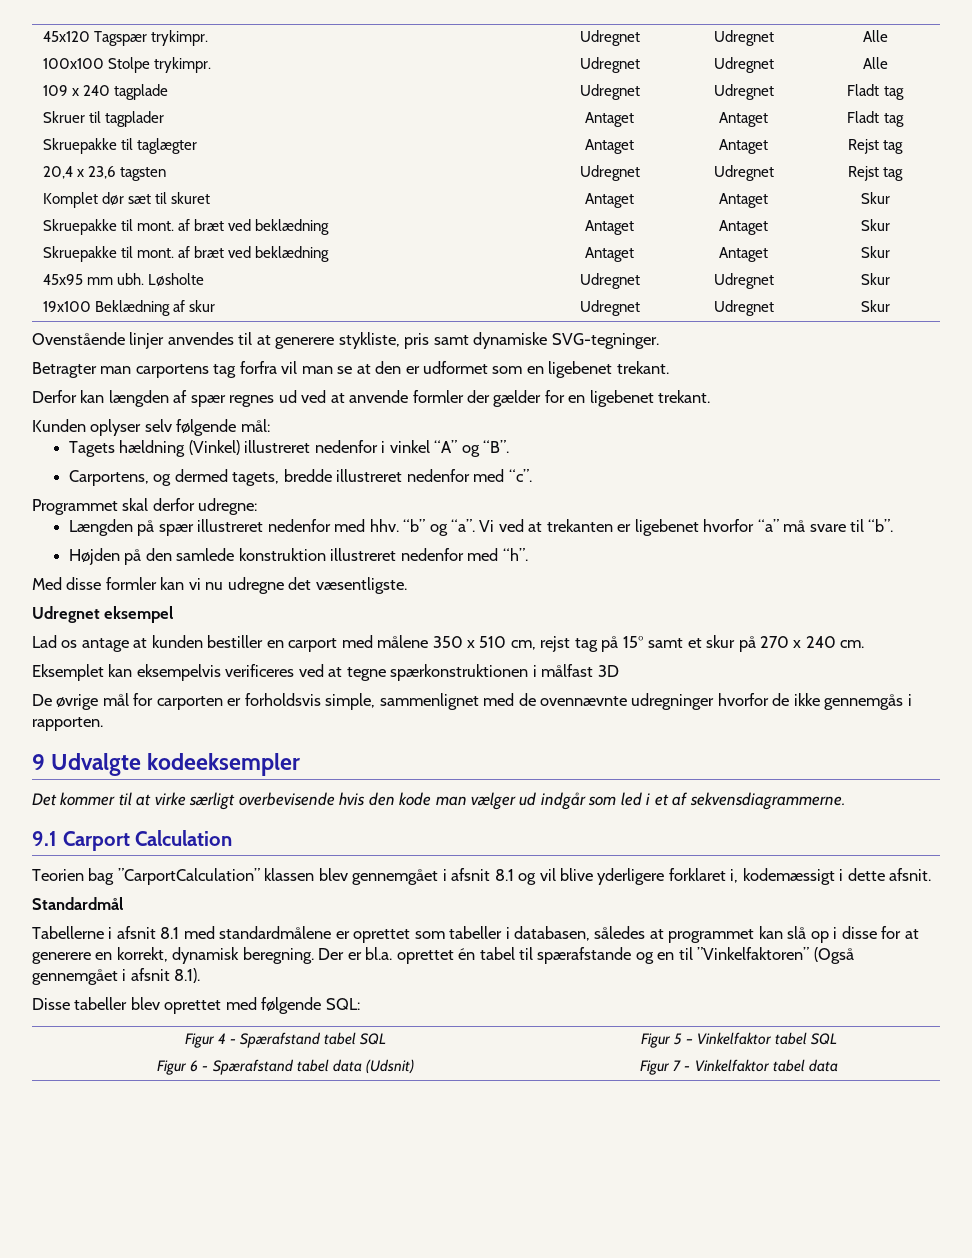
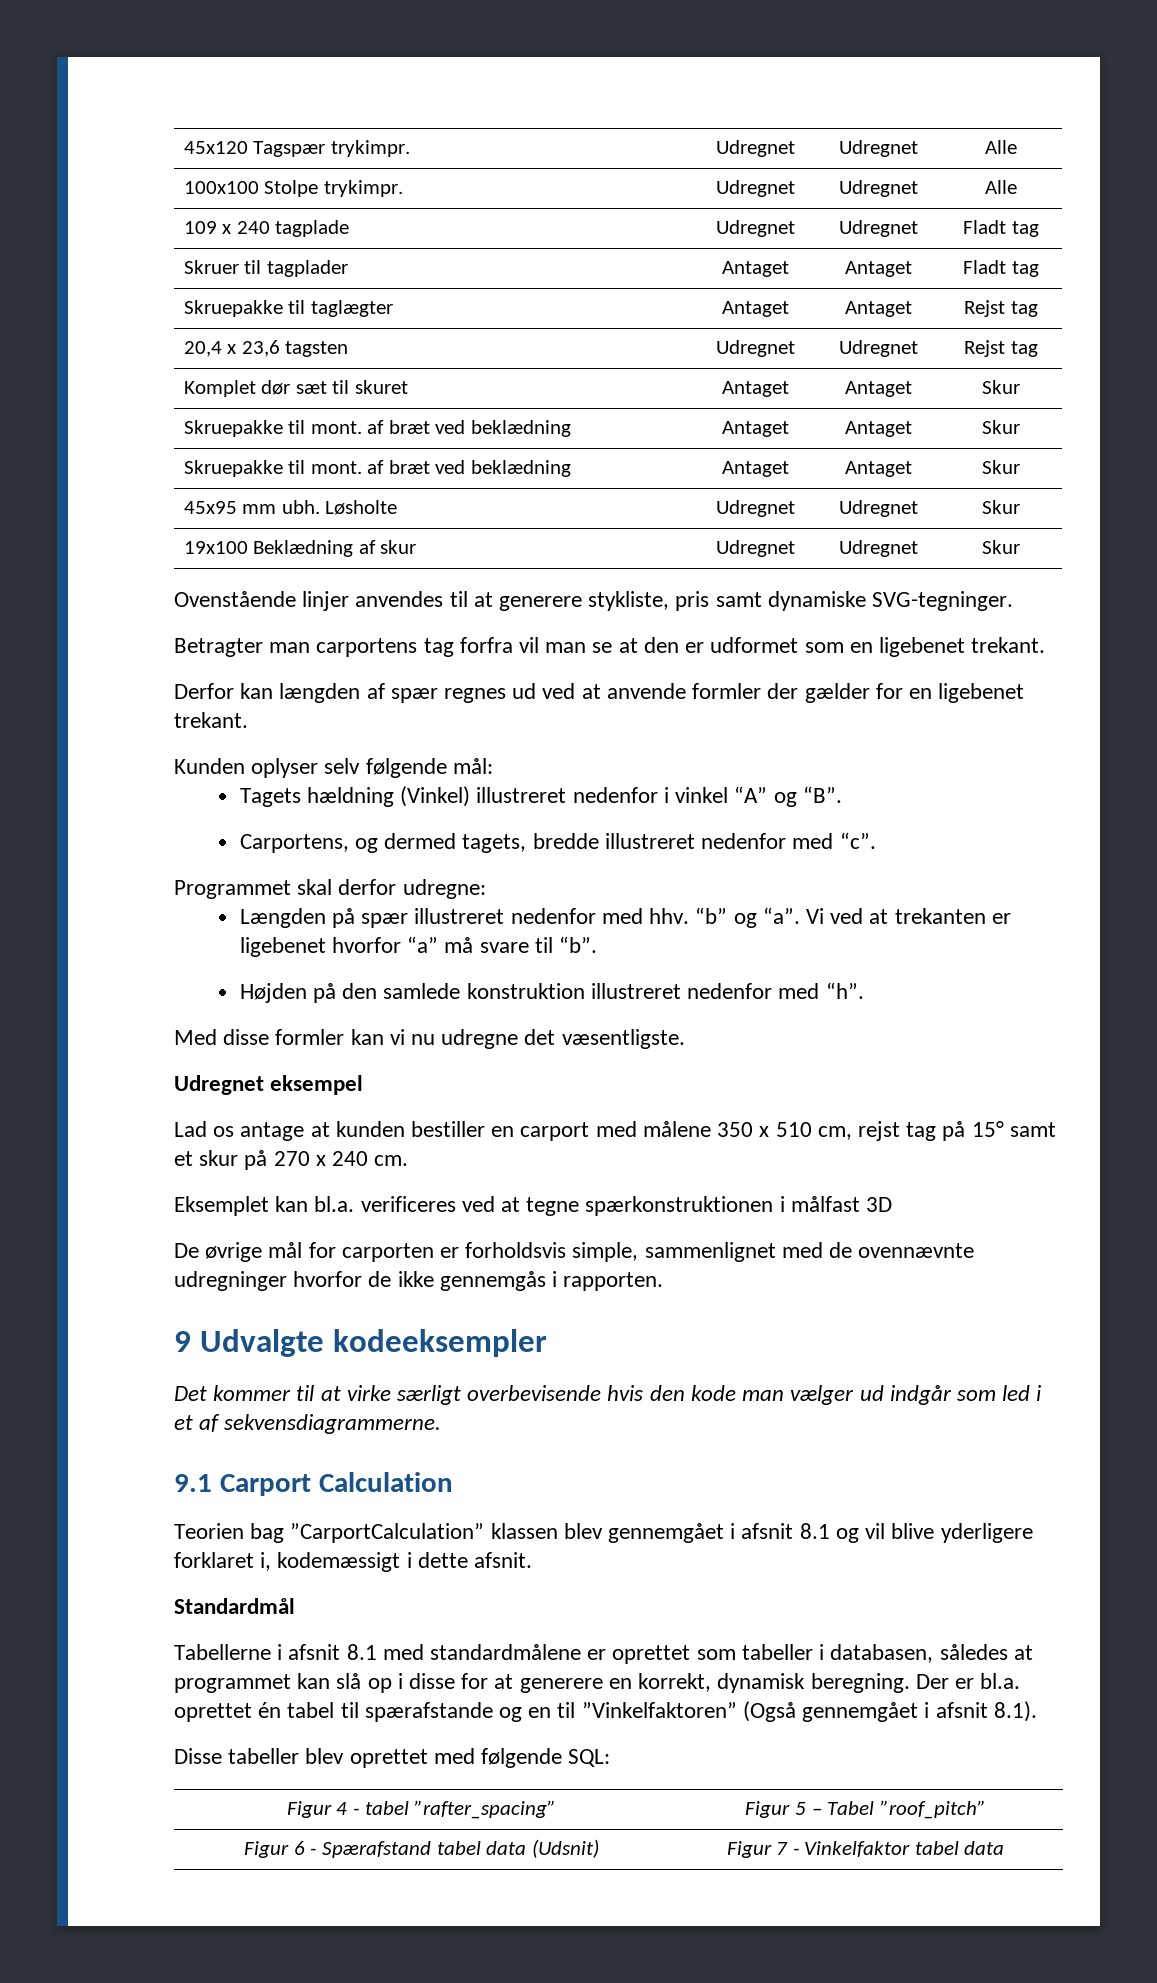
- Eksemplet kan eksempelvis verificeres ved at tegne spærkonstruktionen i målfast 3D
+ Eksemplet kan bl.a. verificeres ved at tegne spærkonstruktionen i målfast 3D
- Figur 4 - Spærafstand tabel SQL | Figur 5 – Vinkelfaktor tabel SQL
+ Figur 4 - tabel ”rafter_spacing” | Figur 5 – Tabel ”roof_pitch”

